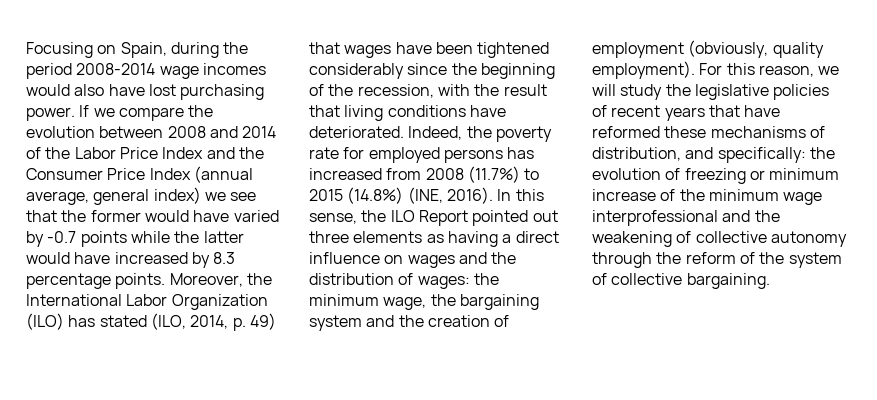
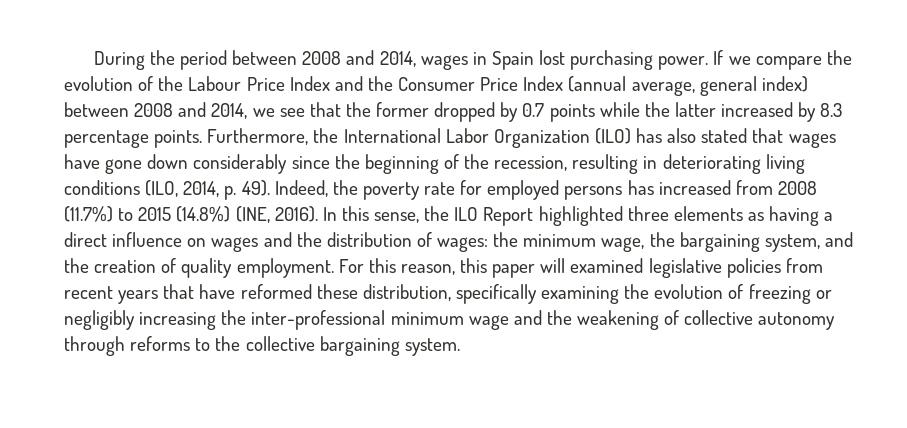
- Focusing on Spain, during the period 2008-2014 wage incomes would also have lost purchasing power.
+ During the period between 2008 and 2014, wages in Spain lost purchasing power.
- If we compare the evolution between 2008 and 2014 of the Labor Price Index and the Consumer Price Index (annual average, general index) we see that the former would have varied by -0.7 points while the latter would have increased by 8.3 percentage points.
+ If we compare the evolution of the Labour Price Index and the Consumer Price Index (annual average, general index) between 2008 and 2014, we see that the former dropped by 0.7 points while the latter increased by 8.3 percentage points.
- Moreover, the International Labor Organization (ILO) has stated (ILO, 2014, p. 49) that wages have been tightened considerably since the beginning of the recession, with the result that living conditions have deteriorated.
+ Furthermore, the International Labor Organization (ILO) has also stated that wages have gone down considerably since the beginning of the recession, resulting in deteriorating living conditions (ILO, 2014, p. 49).
- In this sense, the ILO Report pointed out three elements as having a direct influence on wages and the distribution of wages: the minimum wage, the bargaining system and the creation of employment (obviously, quality employment). For this reason, we will study the legislative policies of recent years that have reformed these mechanisms of distribution, and specifically: the evolution of freezing or minimum increase of the minimum wage interprofessional and the weakening of collective autonomy through the reform of the system of collective bargaining.
+ In this sense, the ILO Report highlighted three elements as having a direct influence on wages and the distribution of wages: the minimum wage, the bargaining system, and the creation of quality employment. For this reason, this paper will examined legislative policies from recent years that have reformed these distribution, specifically examining the evolution of freezing or negligibly increasing the inter-professional minimum wage and the weakening of collective autonomy through reforms to the collective bargaining system.

